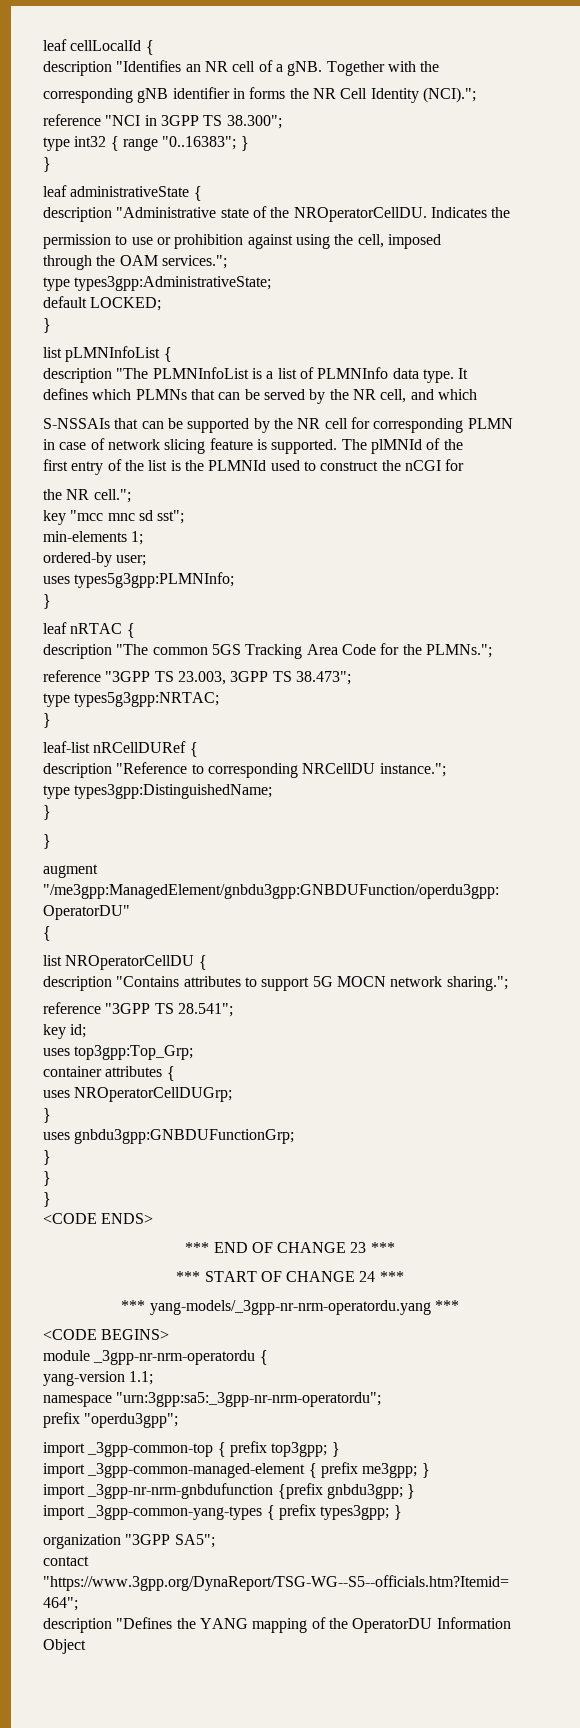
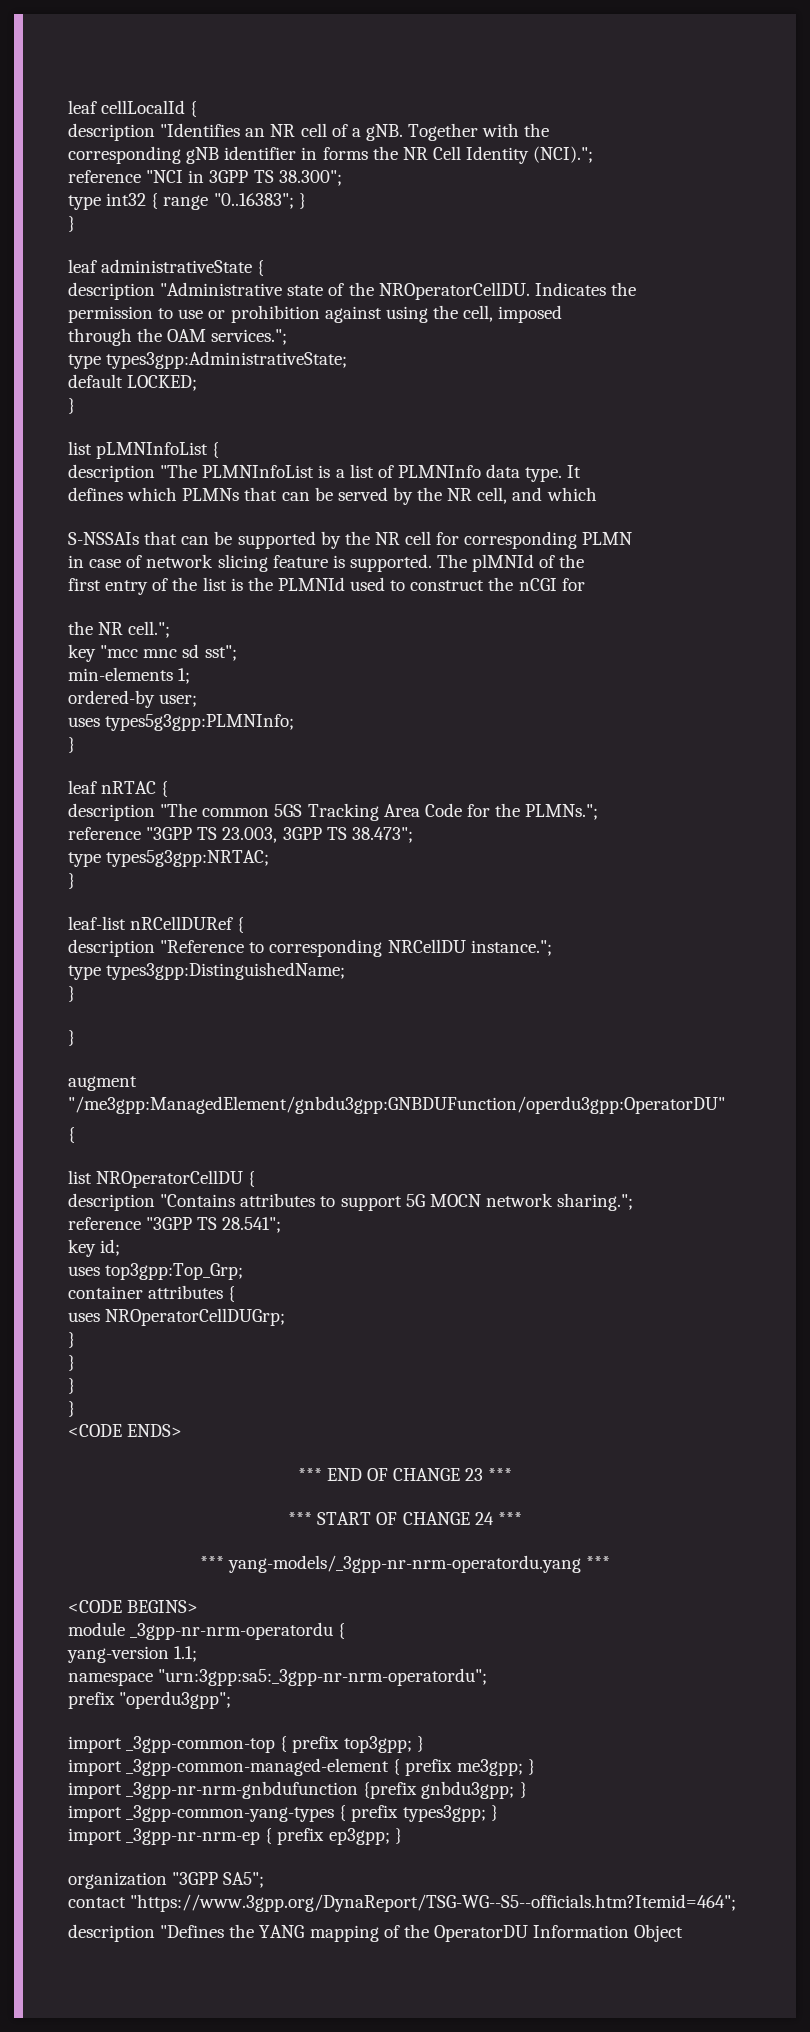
- uses gnbdu3gpp:GNBDUFunctionGrp;
+ import _3gpp-nr-nrm-ep { prefix ep3gpp; }

